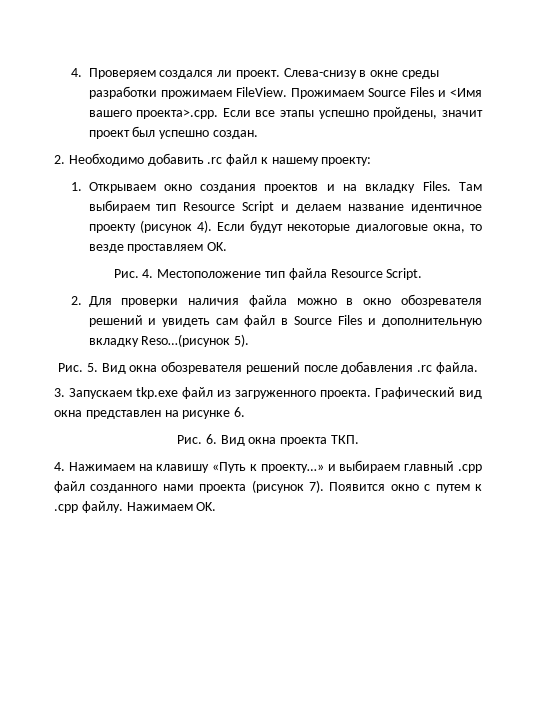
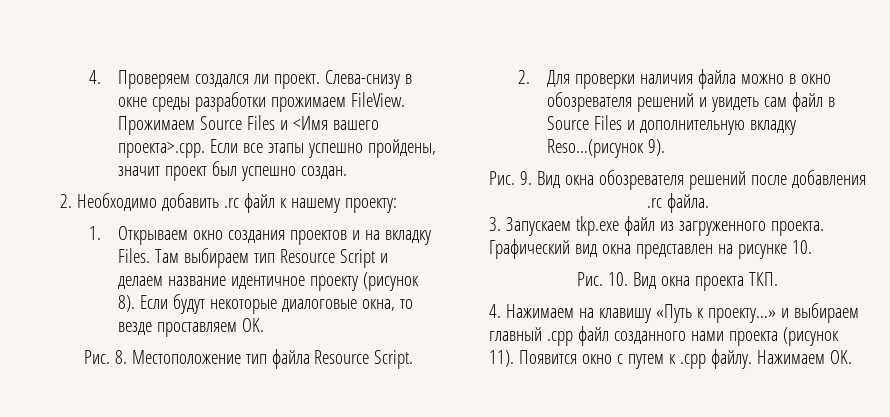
- Там выбираем тип Resource Script и делаем название идентичное проекту (рисунок 4).
+ Там выбираем тип Resource Script и делаем название идентичное проекту (рисунок 8).
- Рис. 4. Местоположение тип файла Resource Script.
+ Рис. 8. Местоположение тип файла Resource Script.
- 2. Для проверки наличия файла можно в окно обозревателя решений и увидеть сам файл в Source Files и дополнительную вкладку Reso…(рисунок 5).
- Рис. 5. Вид окна обозревателя решений после добавления .rc файла.
+ 2. Для проверки наличия файла можно в окно обозревателя решений и увидеть сам файл в Source Files и дополнительную вкладку Reso…(рисунок 9).
+ Рис. 9. Вид окна обозревателя решений после добавления .rc файла.
- Графический вид окна представлен на рисунке 6.
- Рис. 6. Вид окна проекта ТКП.
+ Графический вид окна представлен на рисунке 10.
+ Рис. 10. Вид окна проекта ТКП.
- 4. Нажимаем на клавишу «Путь к проекту…» и выбираем главный .cpp файл созданного нами проекта (рисунок 7).
+ 4. Нажимаем на клавишу «Путь к проекту…» и выбираем главный .cpp файл созданного нами проекта (рисунок 11).

